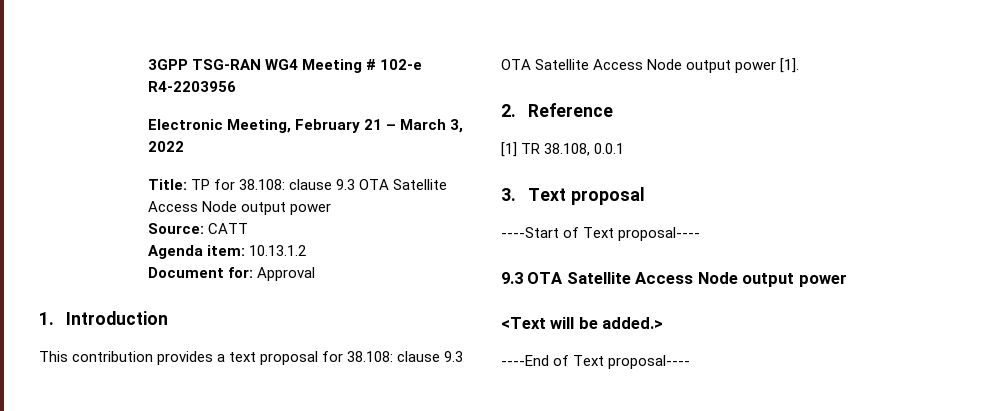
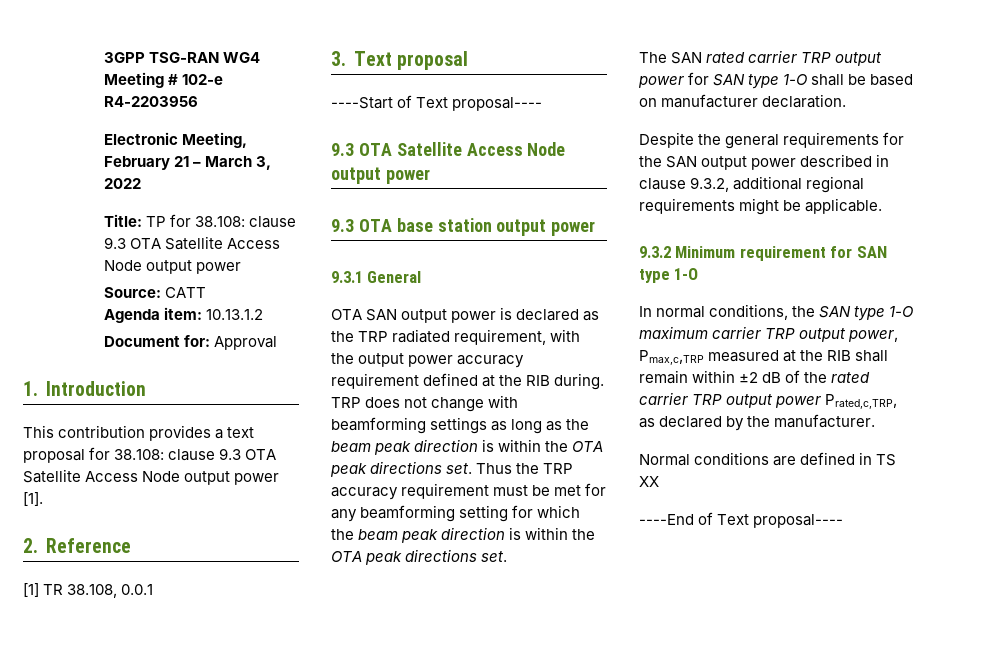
- <Text will be added.>
+ 9.3 OTA base station output power
+ 9.3.1 General
+ OTA SAN output power is declared as the TRP radiated requirement, with the output power accuracy requirement defined at the RIB during. TRP does not change with beamforming settings as long as the beam peak direction is within the OTA peak directions set. Thus the TRP accuracy requirement must be met for any beamforming setting for which the beam peak direction is within the OTA peak directions set.
+ The SAN rated carrier TRP output power for SAN type 1-O shall be based on manufacturer declaration.
+ Despite the general requirements for the SAN output power described in clause 9.3.2, additional regional requirements might be applicable.
+ 9.3.2 Minimum requirement for SAN type 1-O
+ In normal conditions, the SAN type 1-O maximum carrier TRP output power, Pmax,c,TRP measured at the RIB shall remain within ±2 dB of the rated carrier TRP output power Prated,c,TRP, as declared by the manufacturer.
+ Normal conditions are defined in TS XX

